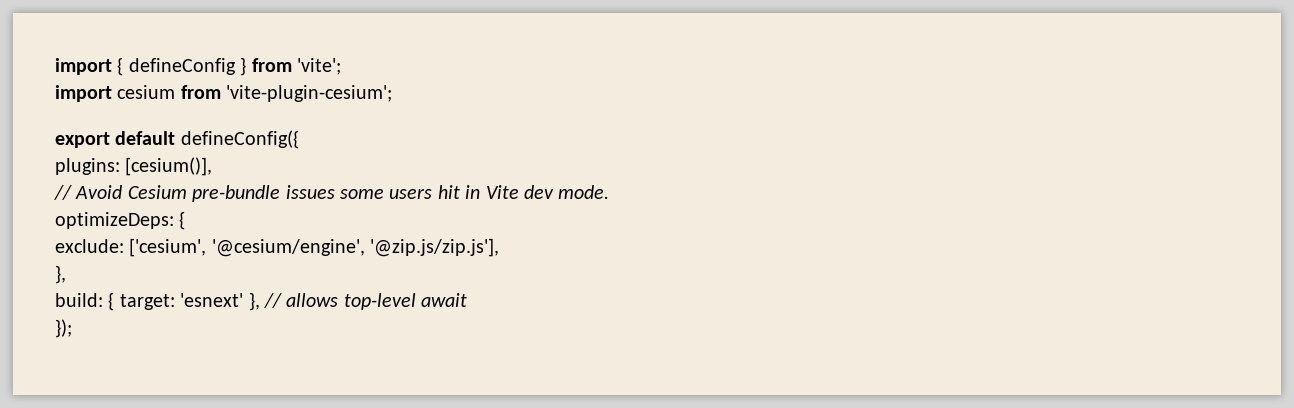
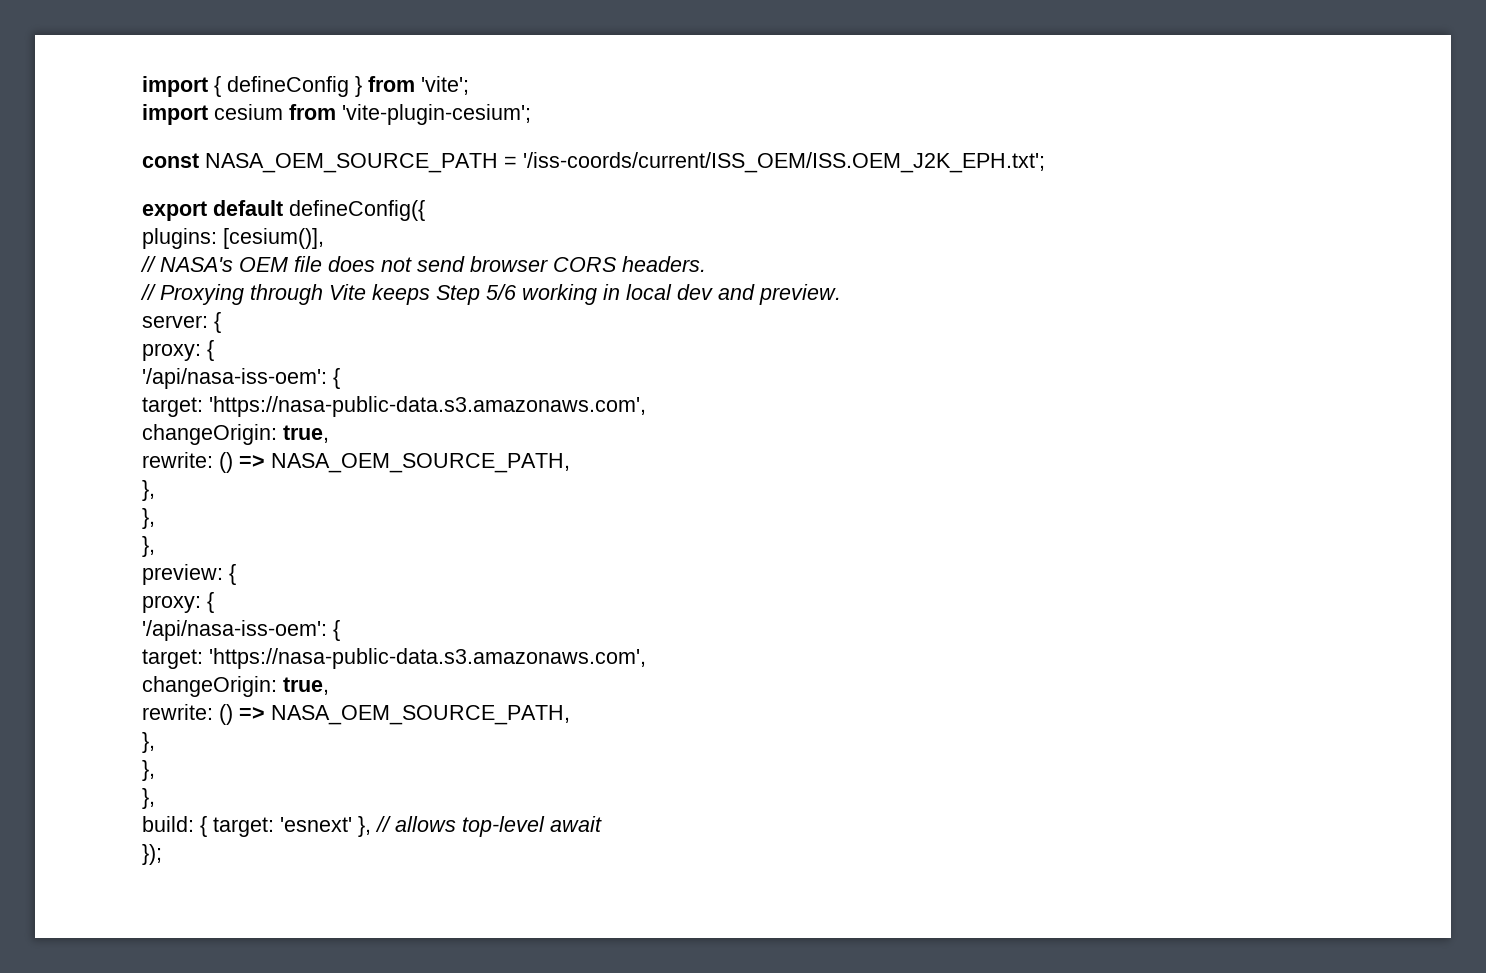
+ const NASA_OEM_SOURCE_PATH = '/iss-coords/current/ISS_OEM/ISS.OEM_J2K_EPH.txt';
- // Avoid Cesium pre-bundle issues some users hit in Vite dev mode.
- optimizeDeps: {
- exclude: ['cesium', '@cesium/engine', '@zip.js/zip.js'],
+ // NASA's OEM file does not send browser CORS headers.
+ // Proxying through Vite keeps Step 5/6 working in local dev and preview.
+ server: {
+ proxy: {
+ '/api/nasa-iss-oem': {
+ target: 'https://nasa-public-data.s3.amazonaws.com',
+ changeOrigin: true,
+ rewrite: () => NASA_OEM_SOURCE_PATH,
+ },
+ },
+ },
+ preview: {
+ proxy: {
+ '/api/nasa-iss-oem': {
+ target: 'https://nasa-public-data.s3.amazonaws.com',
+ changeOrigin: true,
+ rewrite: () => NASA_OEM_SOURCE_PATH,
+ },
+ },

